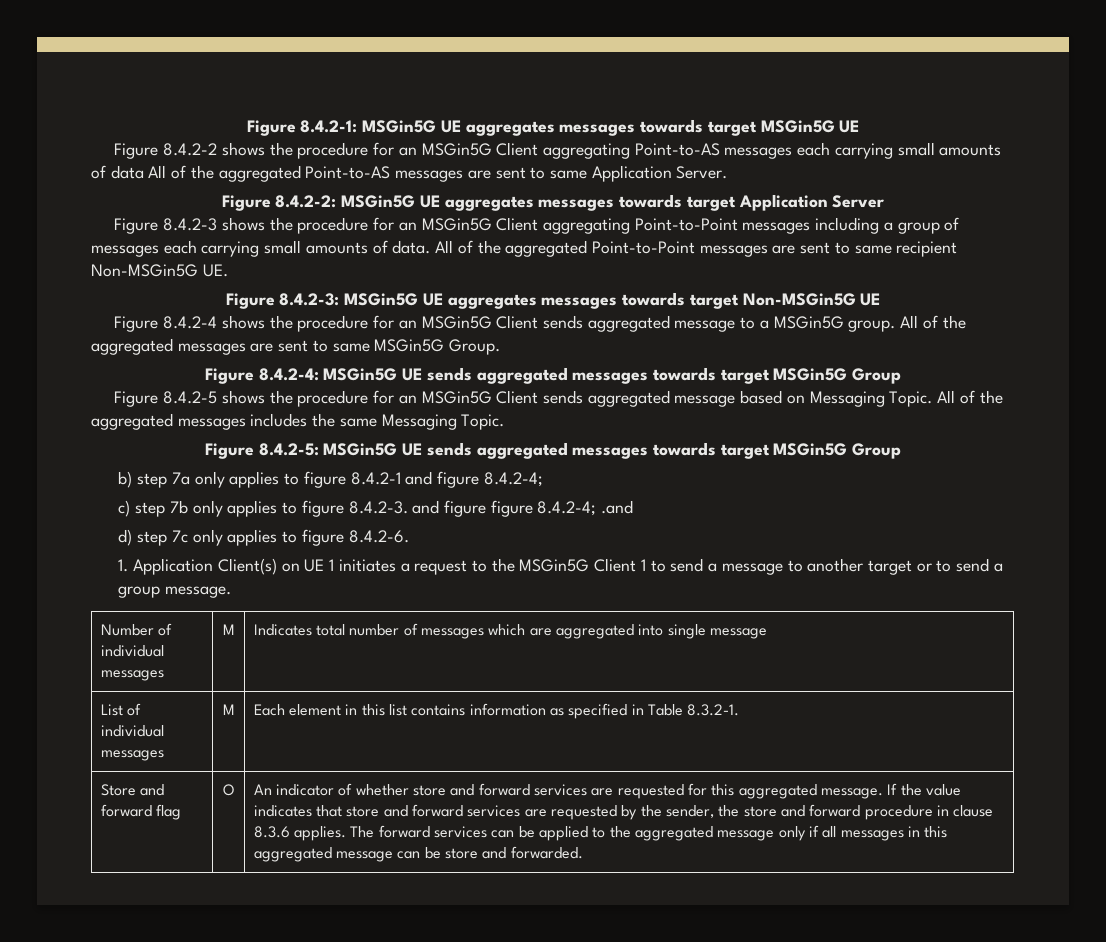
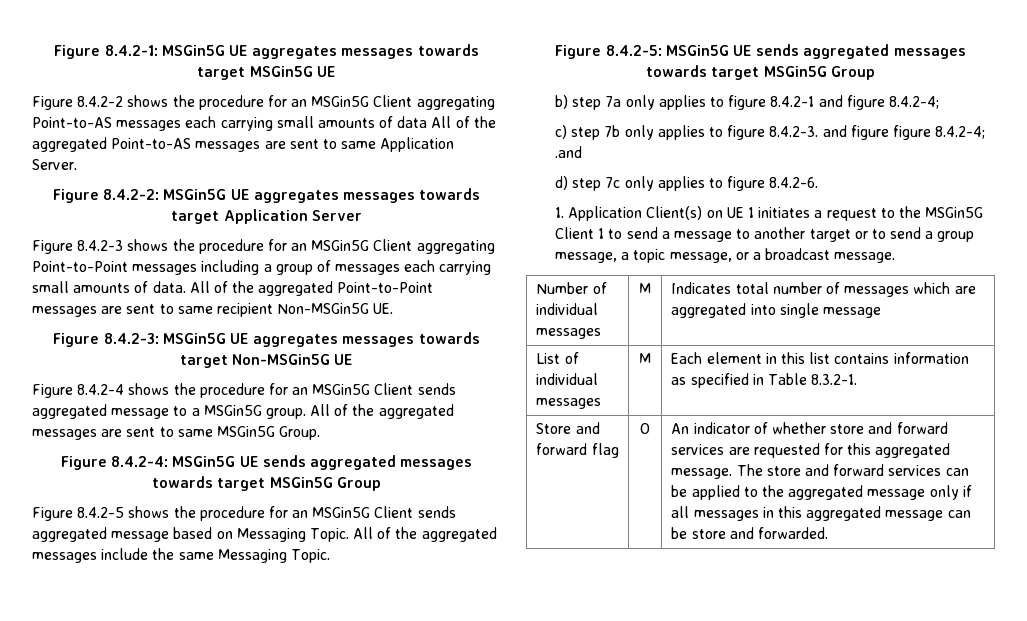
- All of the aggregated messages includes the same Messaging Topic.
+ All of the aggregated messages include the same Messaging Topic.
- 1. Application Client(s) on UE 1 initiates a request to the MSGin5G Client 1 to send a message to another target or to send a group message.
+ 1. Application Client(s) on UE 1 initiates a request to the MSGin5G Client 1 to send a message to another target or to send a group message, a topic message, or a broadcast message.
- If the value indicates that store and forward services are requested by the sender, the store and forward procedure in clause 8.3.6 applies. The forward services can be applied to the aggregated message only if all messages in this aggregated message can be store and forwarded.
+ The store and forward services can be applied to the aggregated message only if all messages in this aggregated message can be store and forwarded.

